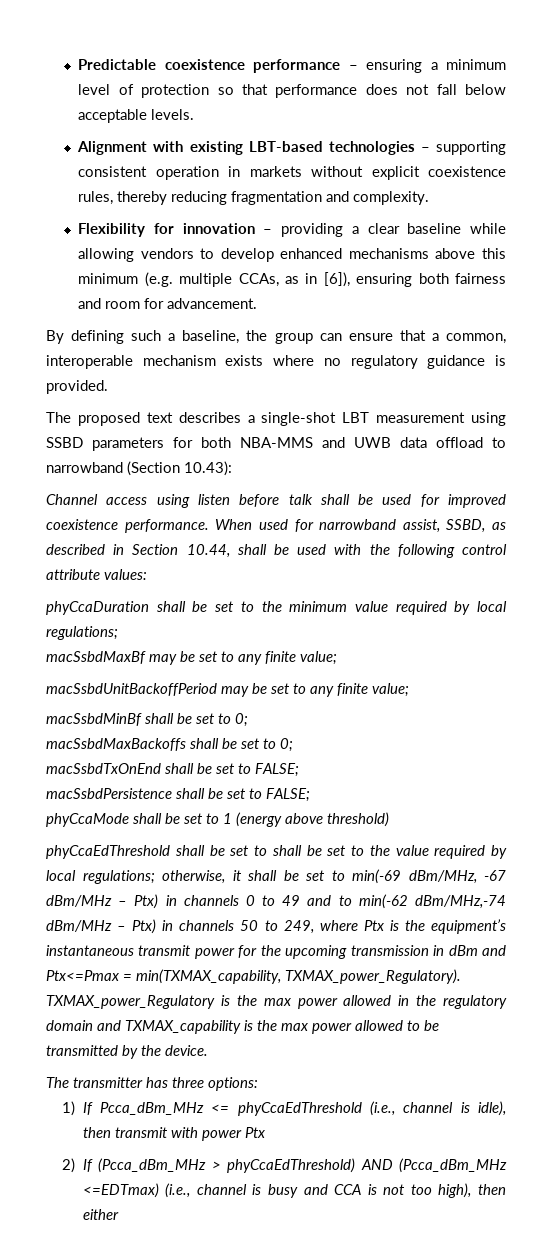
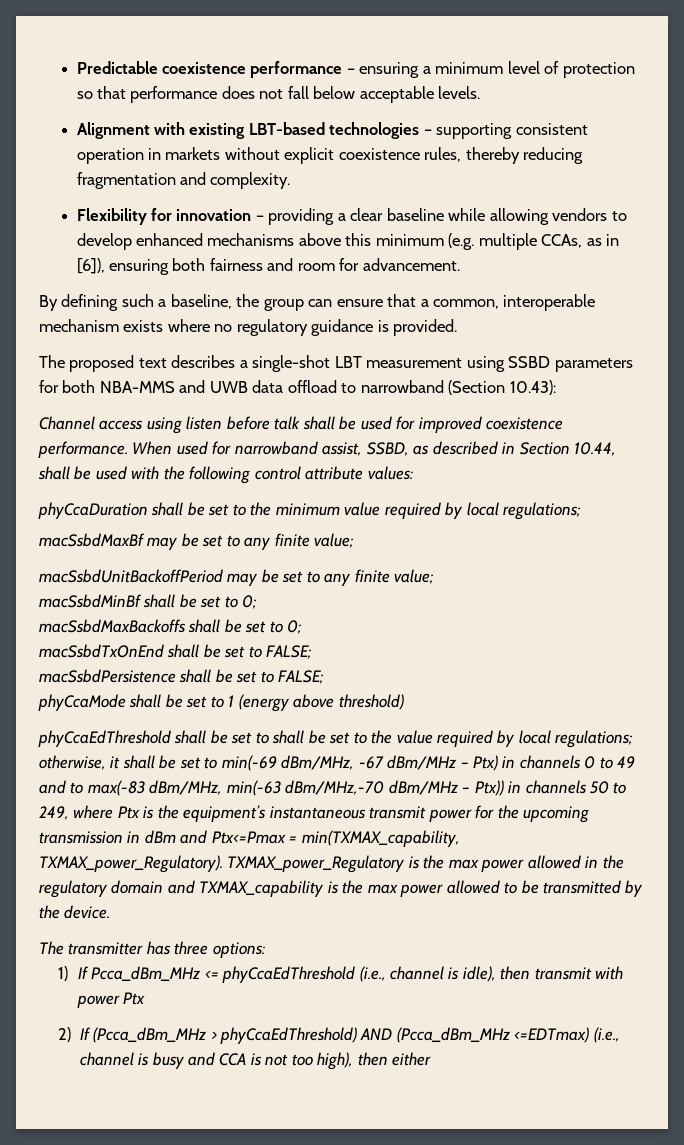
- phyCcaEdThreshold shall be set to shall be set to the value required by local regulations; otherwise, it shall be set to min(-69 dBm/MHz, -67 dBm/MHz – Ptx) in channels 0 to 49 and to min(-62 dBm/MHz,-74 dBm/MHz – Ptx) in channels 50 to 249, where Ptx is the equipment’s instantaneous transmit power for the upcoming transmission in dBm and Ptx<=Pmax = min(TXMAX_capability, TXMAX_power_Regulatory).
+ phyCcaEdThreshold shall be set to shall be set to the value required by local regulations; otherwise, it shall be set to min(-69 dBm/MHz, -67 dBm/MHz – Ptx) in channels 0 to 49 and to max(-83 dBm/MHz, min(-63 dBm/MHz,-70 dBm/MHz – Ptx)) in channels 50 to 249, where Ptx is the equipment’s instantaneous transmit power for the upcoming transmission in dBm and Ptx<=Pmax = min(TXMAX_capability, TXMAX_power_Regulatory).

